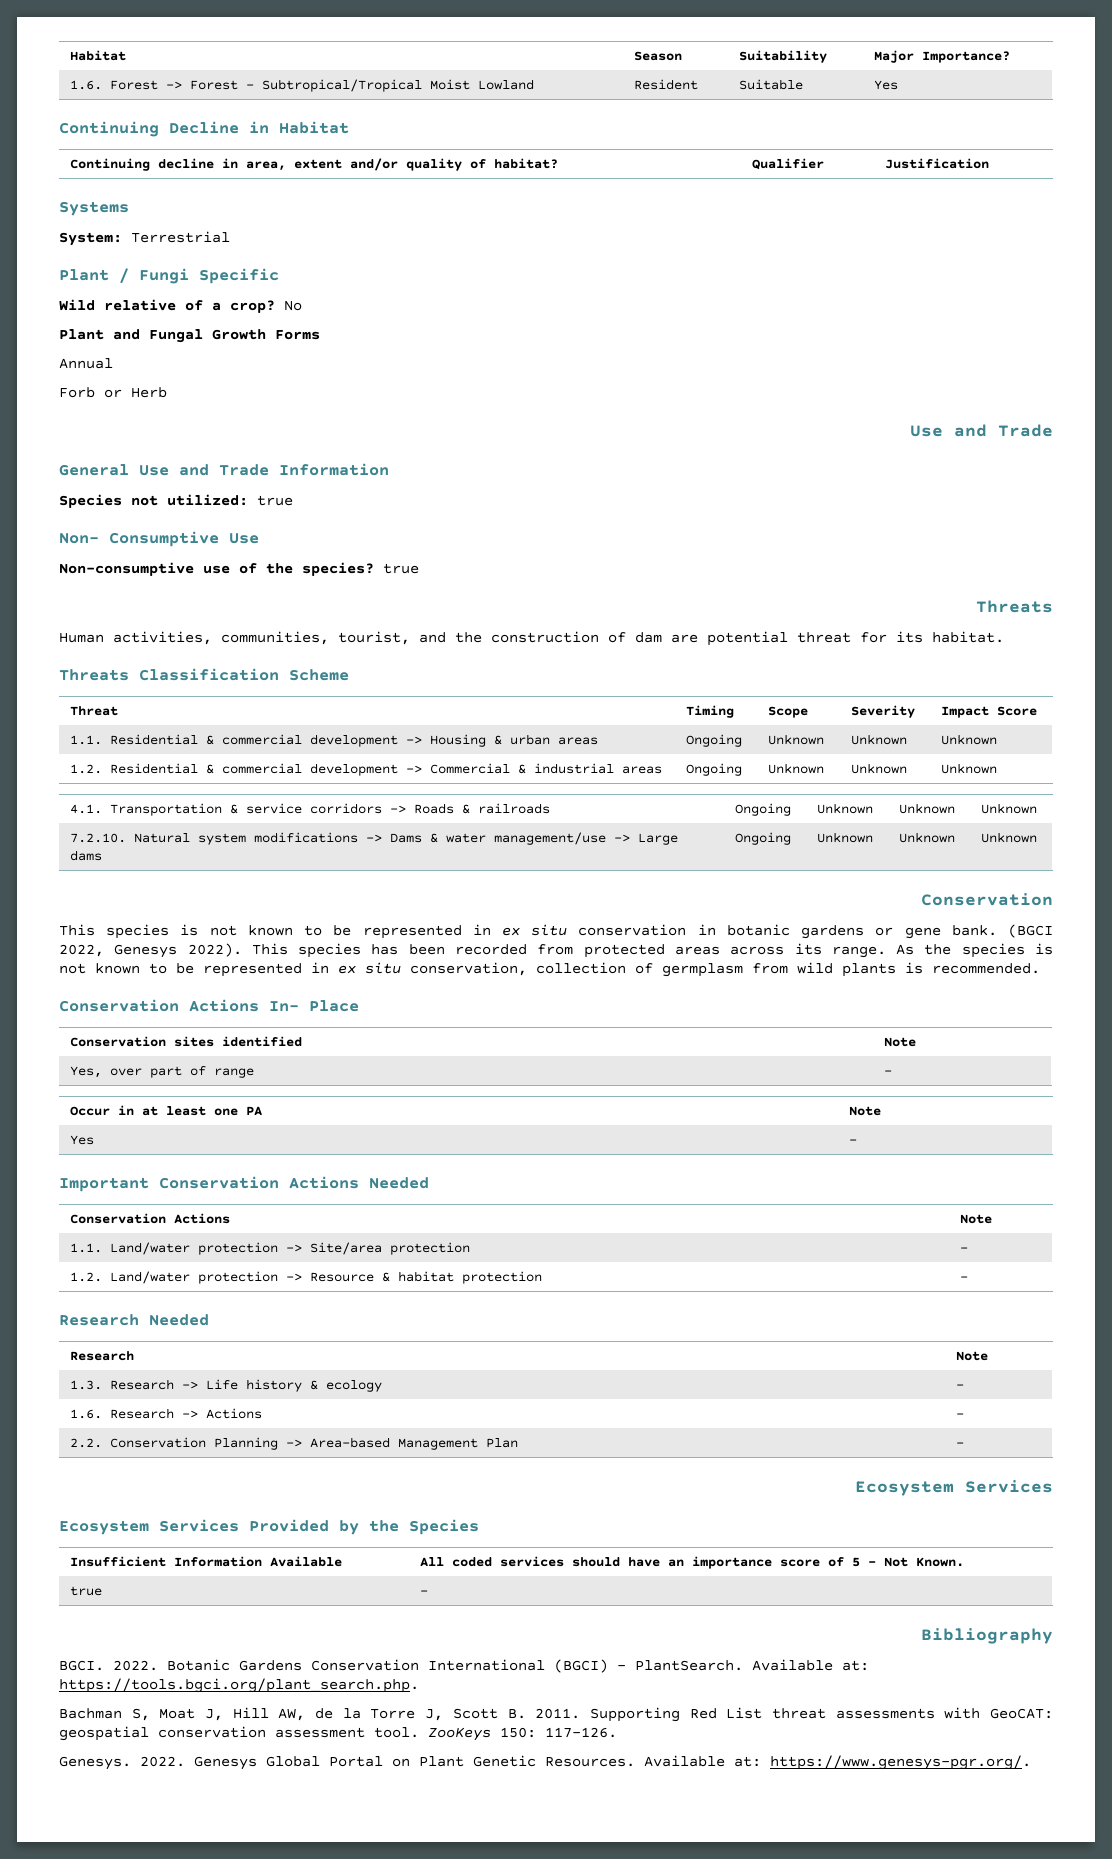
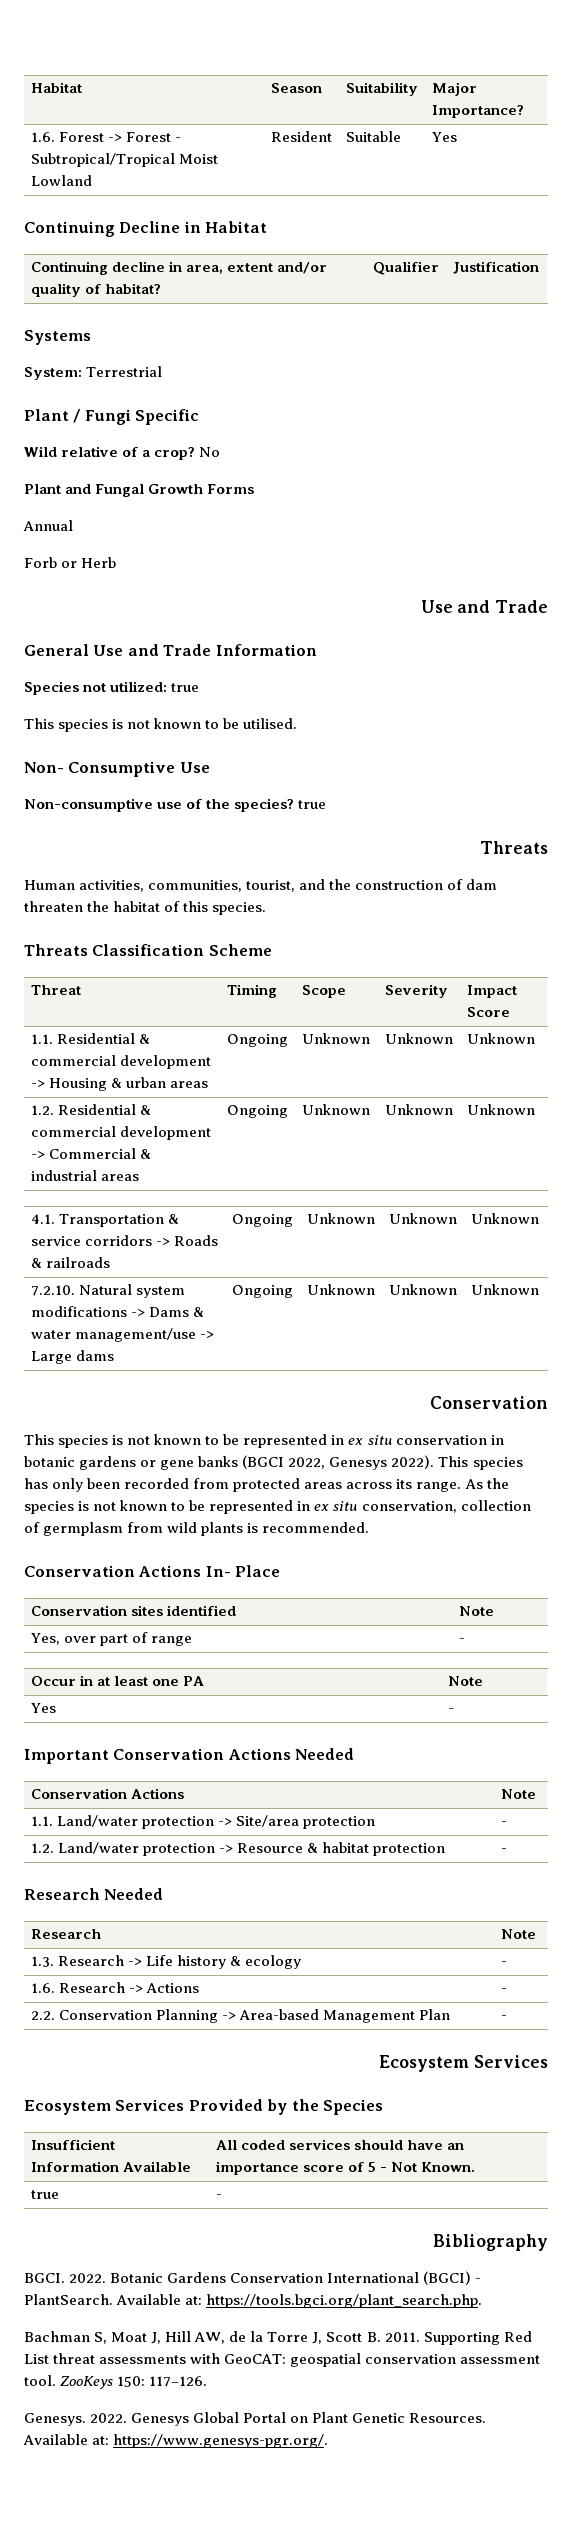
+ This species is not known to be utilised.
- Human activities, communities, tourist, and the construction of dam are potential threat for its habitat.
+ Human activities, communities, tourist, and the construction of dam threaten the habitat of this species.
- This species is not known to be represented in ex situ conservation in botanic gardens or gene bank. (BGCI 2022, Genesys 2022).
+ This species is not known to be represented in ex situ conservation in botanic gardens or gene banks (BGCI 2022, Genesys 2022).
- This species has been recorded from protected areas across its range.
+ This species has only been recorded from protected areas across its range.

